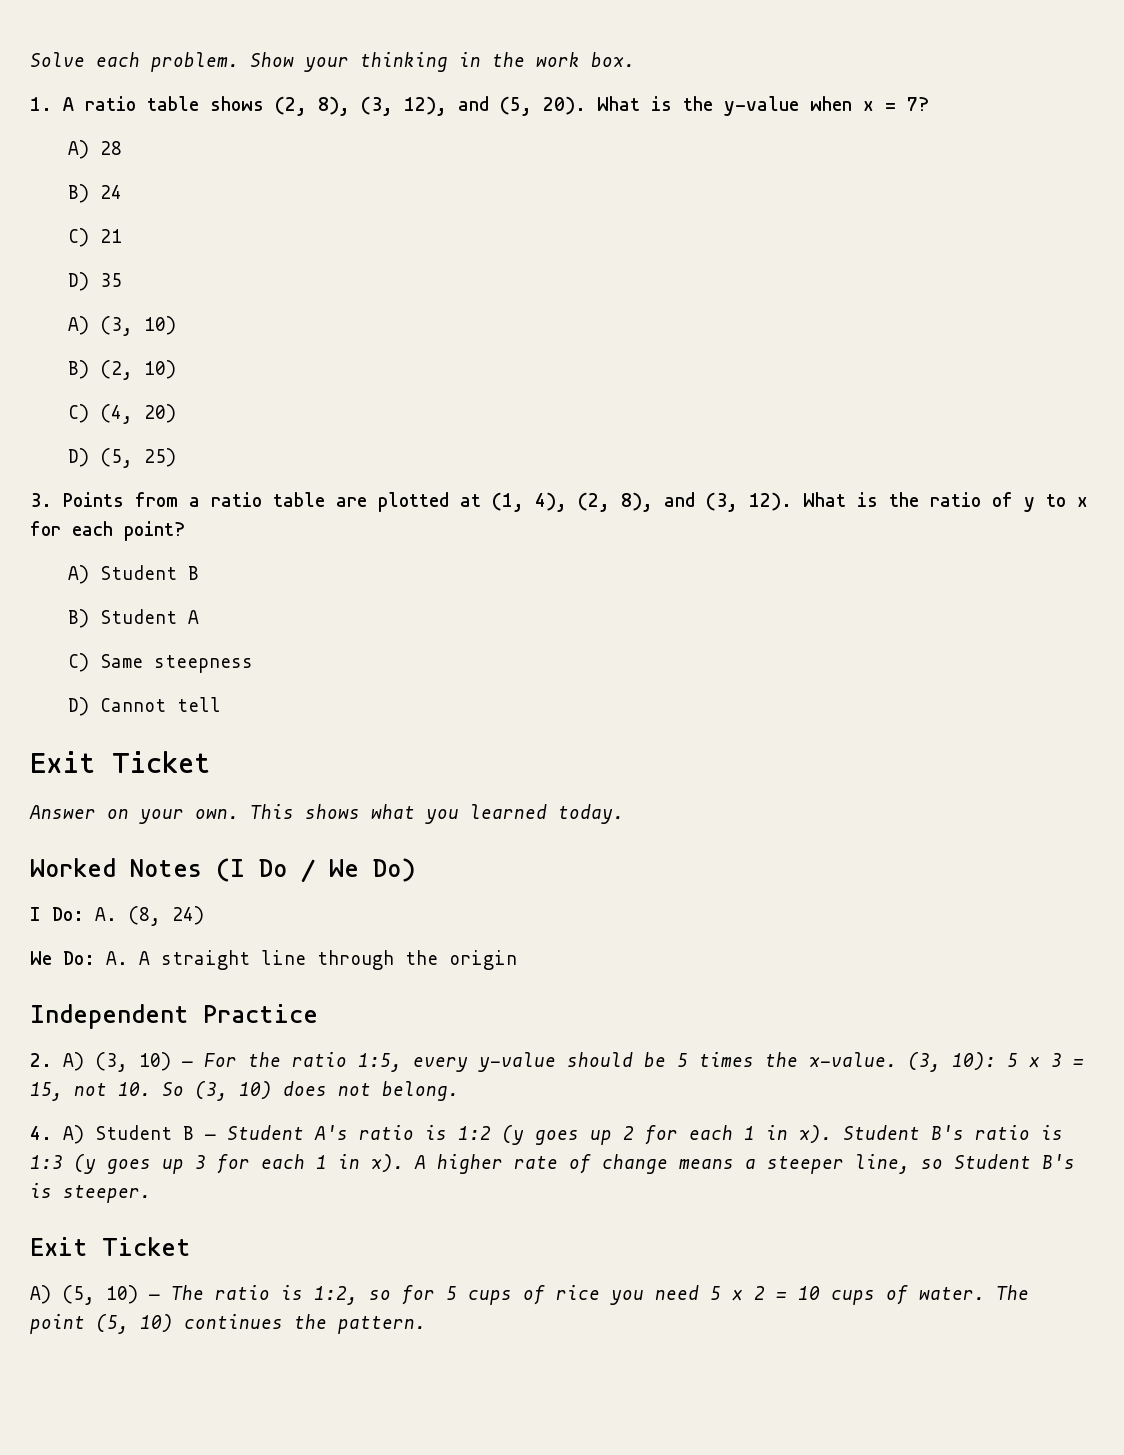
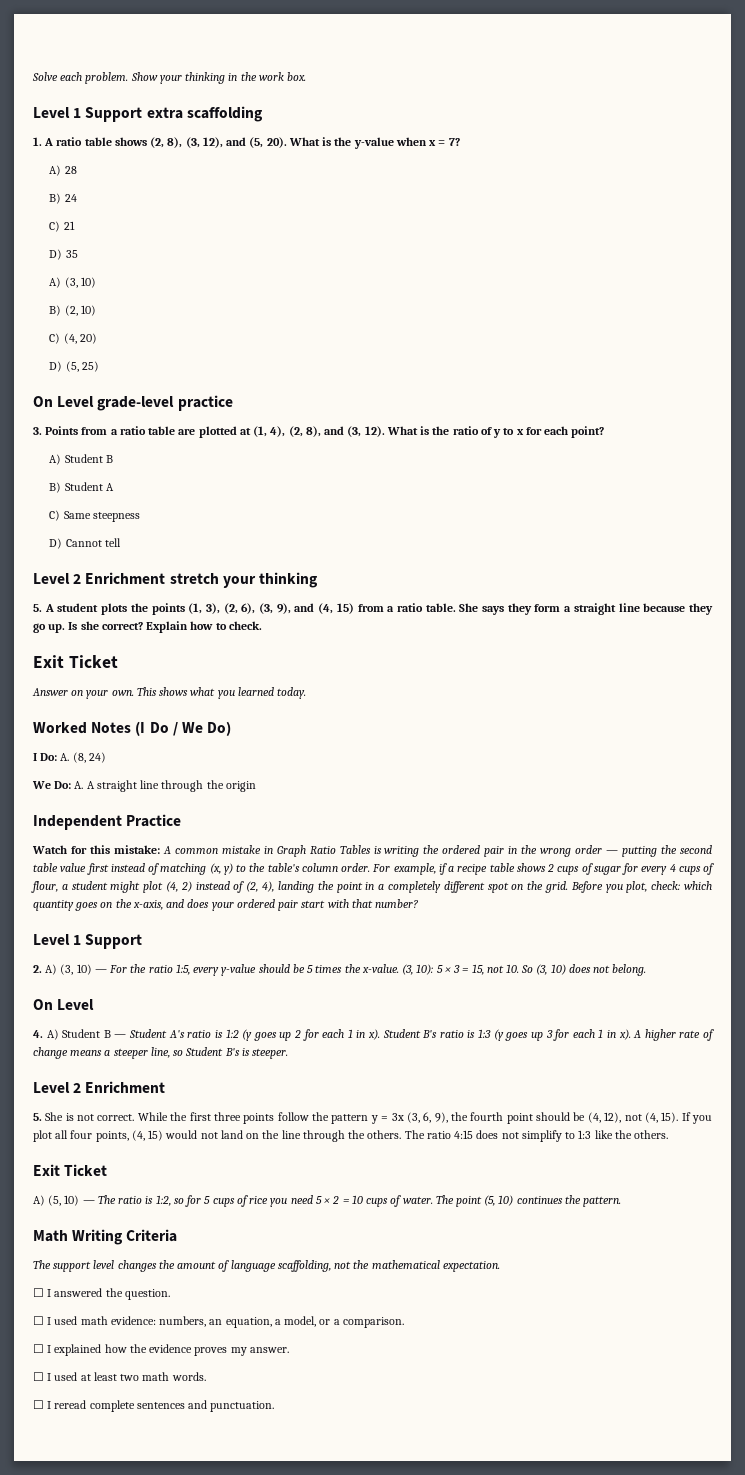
+ Level 1 Support extra scaffolding
+ On Level grade-level practice
+ Level 2 Enrichment stretch your thinking
+ 5. A student plots the points (1, 3), (2, 6), (3, 9), and (4, 15) from a ratio table. She says they form a straight line because they go up. Is she correct? Explain how to check.
+ Watch for this mistake: A common mistake in Graph Ratio Tables is writing the ordered pair in the wrong order — putting the second table value first instead of matching (x, y) to the table's column order. For example, if a recipe table shows 2 cups of sugar for every 4 cups of flour, a student might plot (4, 2) instead of (2, 4), landing the point in a completely different spot on the grid. Before you plot, check: which quantity goes on the x-axis, and does your ordered pair start with that number?
+ Level 1 Support
  (3, 10): 5 × 3 = 15, not 10. So (3, 10) does not belong.
+ On Level
  A higher rate of change means a steeper line, so Student B's is steeper.
+ Level 2 Enrichment
+ 5. She is not correct. While the first three points follow the pattern y = 3x (3, 6, 9), the fourth point should be (4, 12), not (4, 15). If you plot all four points, (4, 15) would not land on the line through the others. The ratio 4:15 does not simplify to 1:3 like the others.
+ Math Writing Criteria
+ The support level changes the amount of language scaffolding, not the mathematical expectation.
+ ☐ I answered the question.
+ ☐ I used math evidence: numbers, an equation, a model, or a comparison.
+ ☐ I explained how the evidence proves my answer.
+ ☐ I used at least two math words.
+ ☐ I reread complete sentences and punctuation.

